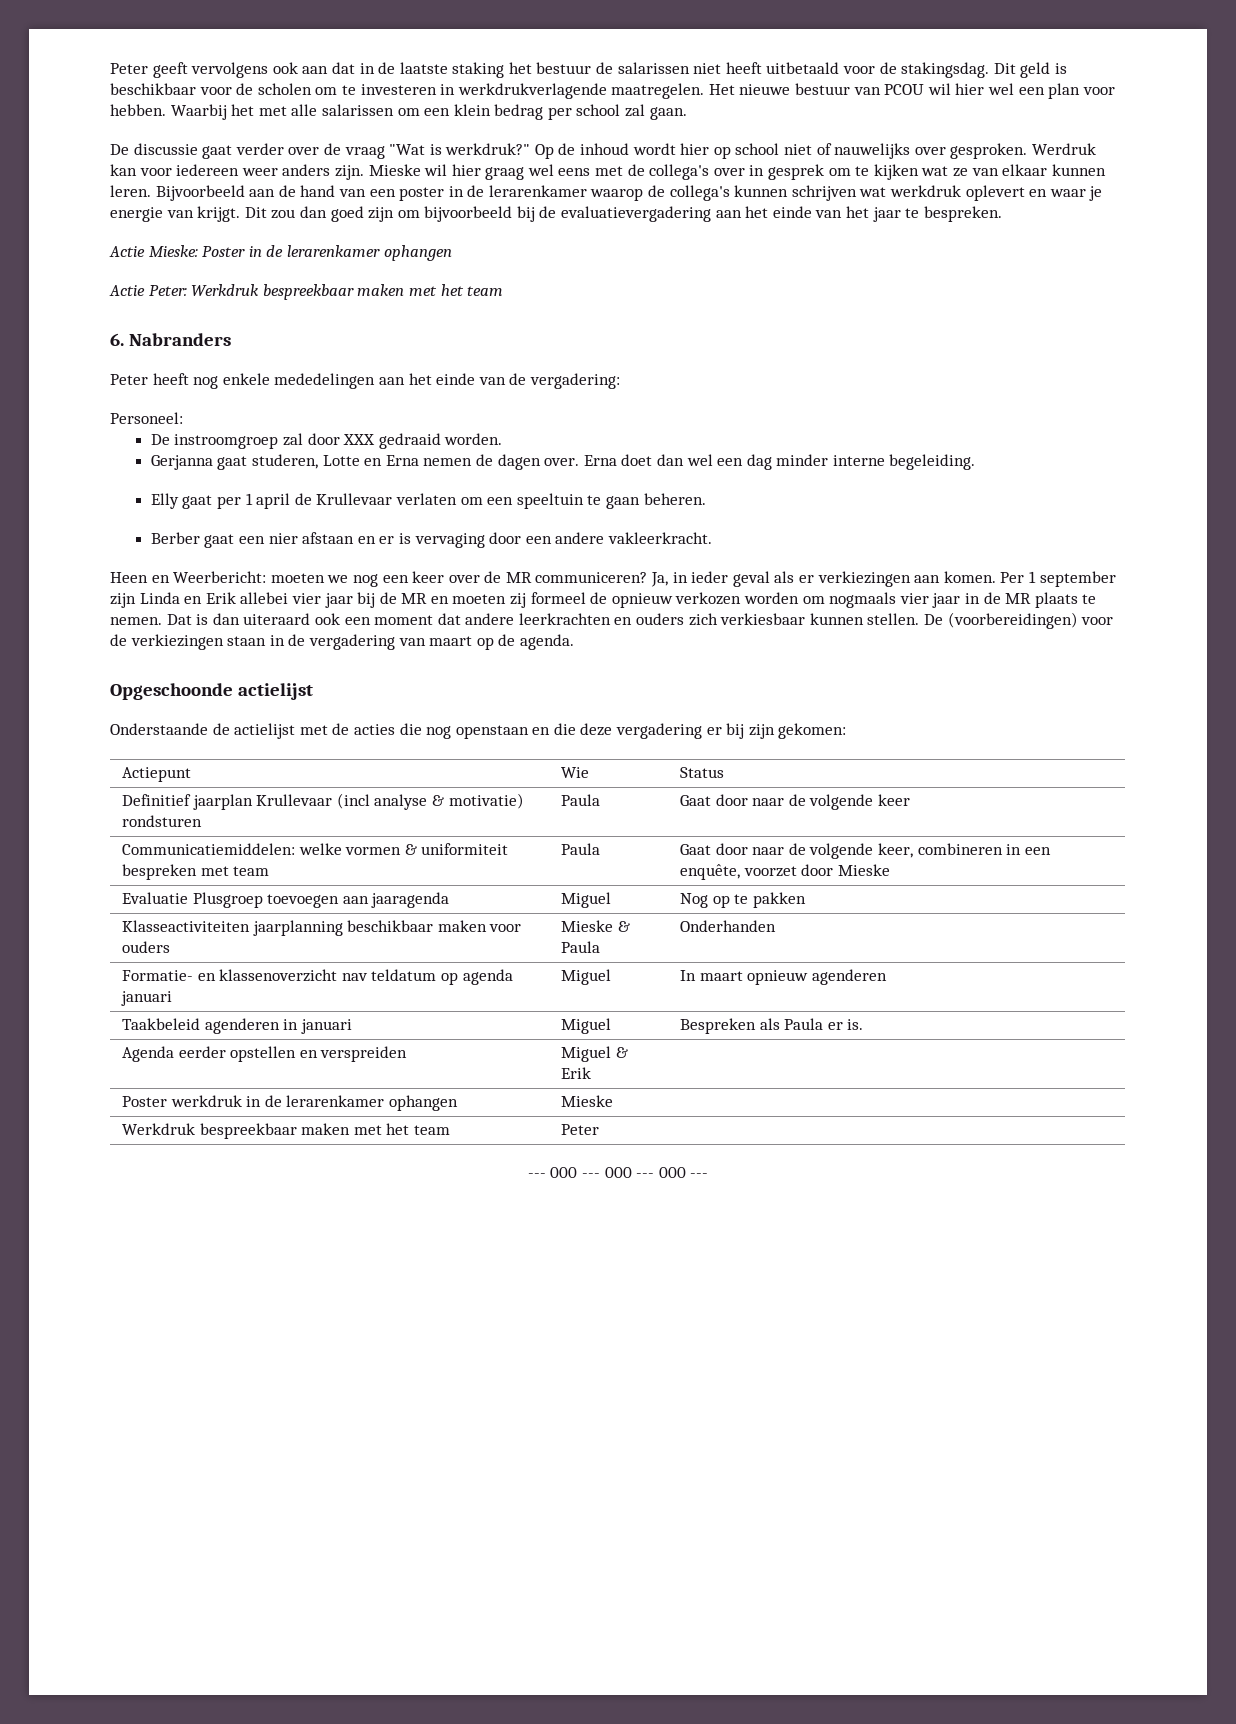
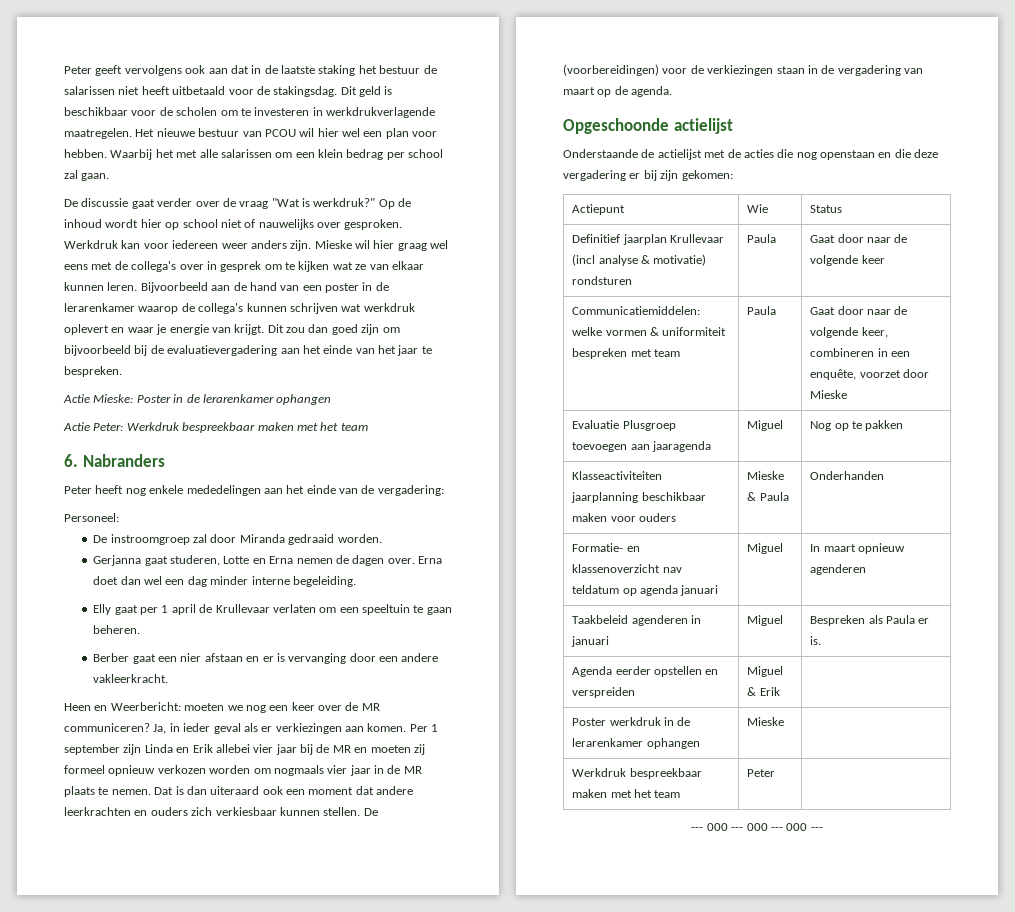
- Werdruk kan voor iedereen weer anders zijn.
+ Werkdruk kan voor iedereen weer anders zijn.
- De instroomgroep zal door XXX gedraaid worden.
+ De instroomgroep zal door Miranda gedraaid worden.
- Berber gaat een nier afstaan en er is vervaging door een andere vakleerkracht.
+ Berber gaat een nier afstaan en er is vervanging door een andere vakleerkracht.
- Per 1 september zijn Linda en Erik allebei vier jaar bij de MR en moeten zij formeel de opnieuw verkozen worden om nogmaals vier jaar in de MR plaats te nemen.
+ Per 1 september zijn Linda en Erik allebei vier jaar bij de MR en moeten zij formeel opnieuw verkozen worden om nogmaals vier jaar in de MR plaats te nemen.

